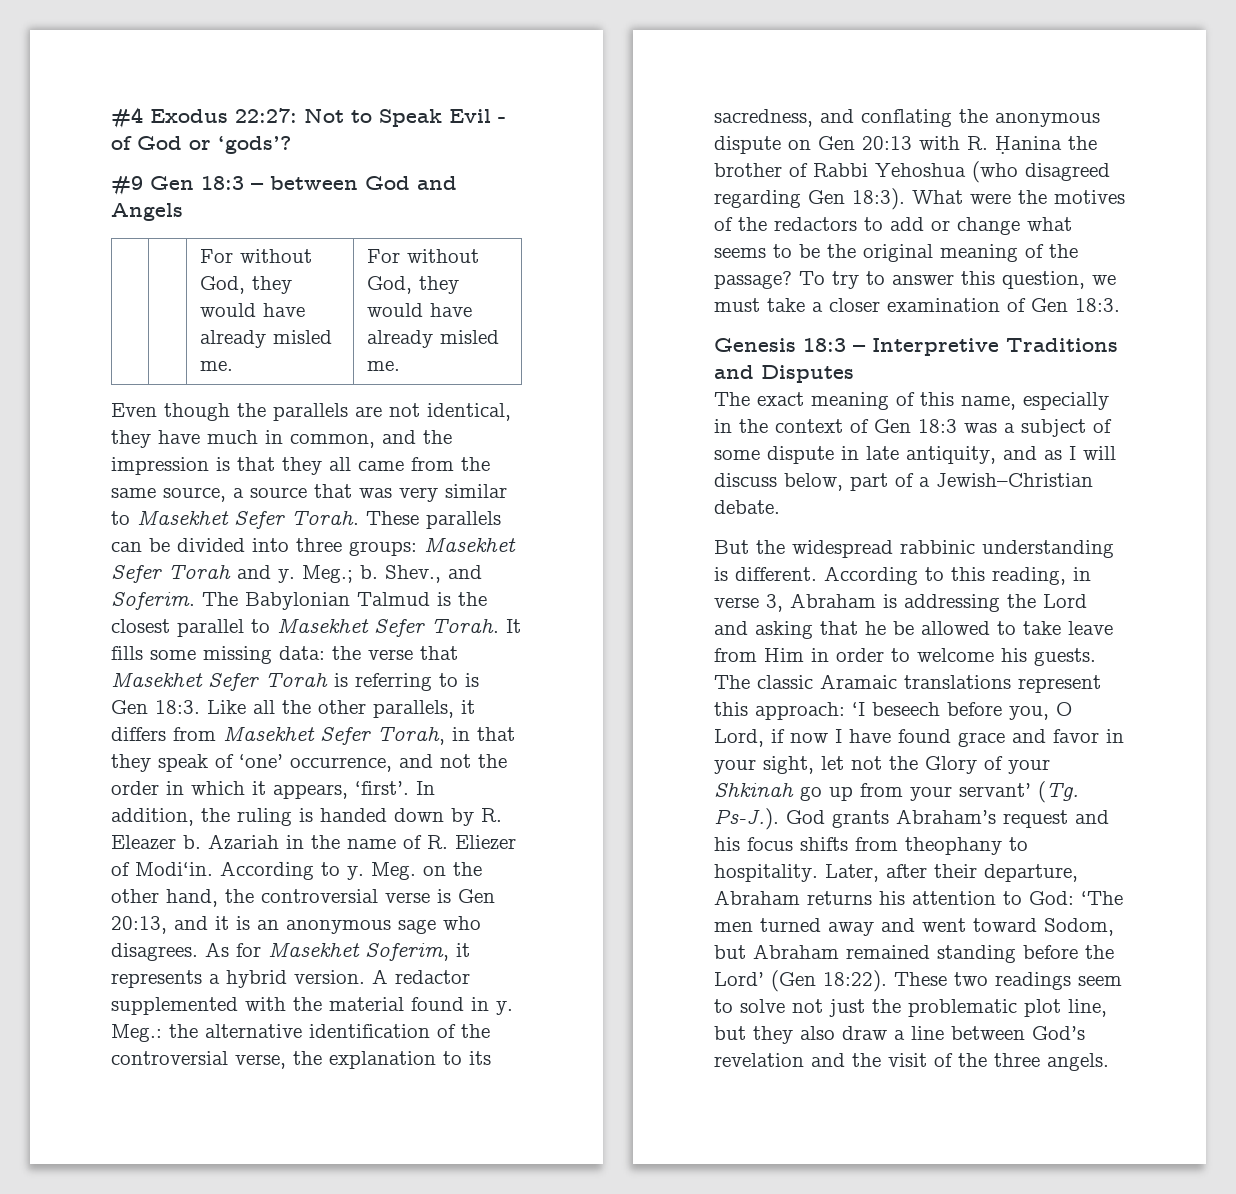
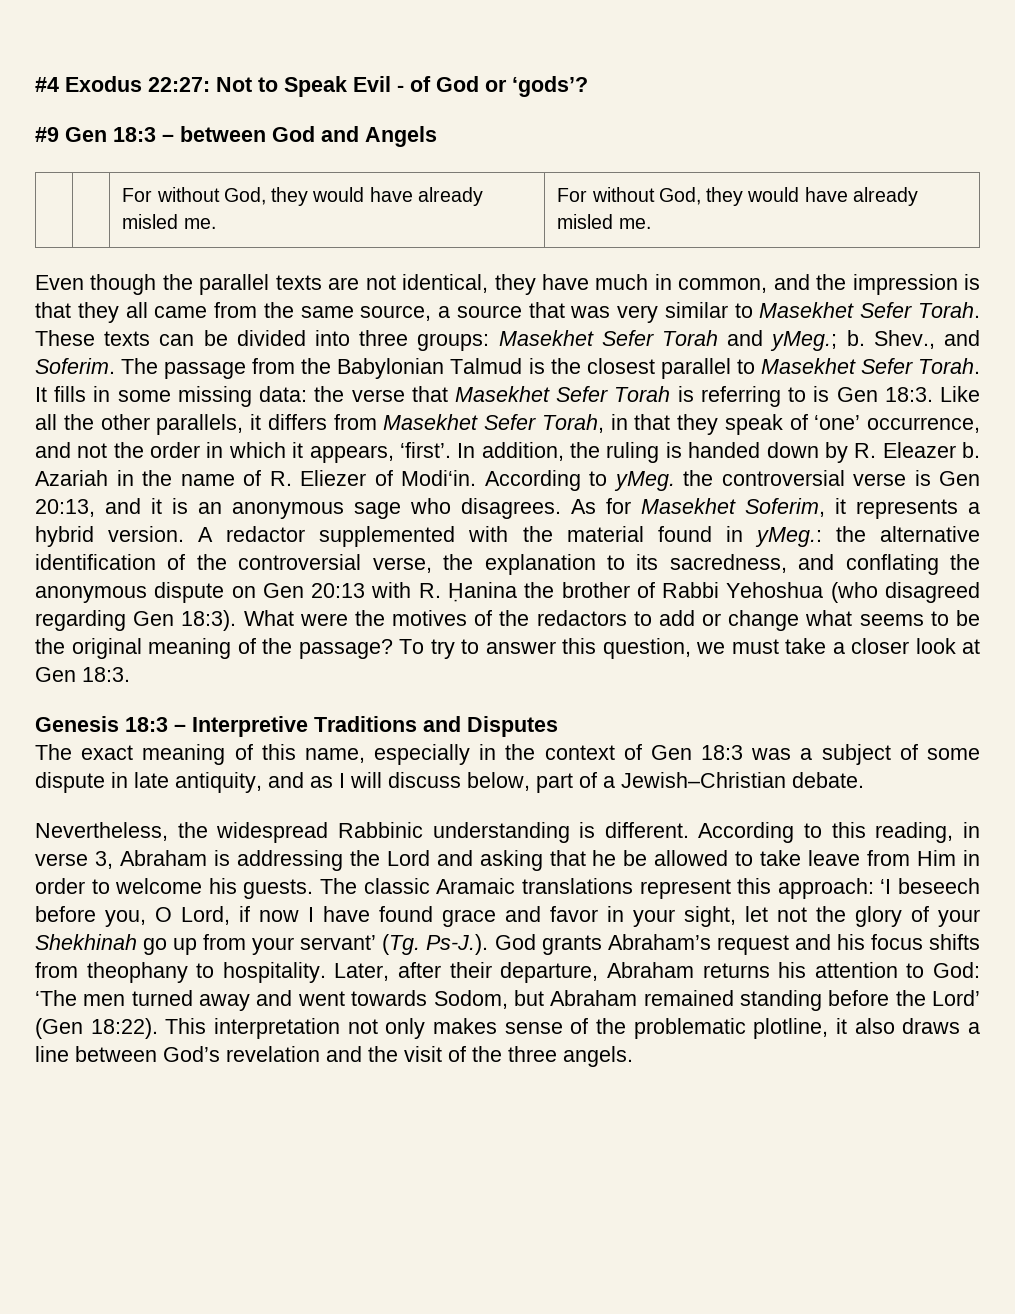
- Even though the parallels are not identical, they have much in common, and the impression is that they all came from the same source, a source that was very similar to Masekhet Sefer Torah.
+ Even though the parallel texts are not identical, they have much in common, and the impression is that they all came from the same source, a source that was very similar to Masekhet Sefer Torah.
- These parallels can be divided into three groups: Masekhet Sefer Torah and y. Meg.; b.
+ These texts can be divided into three groups: Masekhet Sefer Torah and yMeg.; b.
- The Babylonian Talmud is the closest parallel to Masekhet Sefer Torah.
+ The passage from the Babylonian Talmud is the closest parallel to Masekhet Sefer Torah.
- It fills some missing data: the verse that Masekhet Sefer Torah is referring to is Gen 18:3.
+ It fills in some missing data: the verse that Masekhet Sefer Torah is referring to is Gen 18:3.
- According to y. Meg. on the other hand, the controversial verse is Gen 20:13, and it is an anonymous sage who disagrees.
+ According to yMeg. the controversial verse is Gen 20:13, and it is an anonymous sage who disagrees.
- A redactor supplemented with the material found in y. Meg.: the alternative identification of the controversial verse, the explanation to its sacredness, and conflating the anonymous dispute on Gen 20:13 with R. Ḥanina the brother of Rabbi Yehoshua (who disagreed regarding Gen 18:3).
+ A redactor supplemented with the material found in yMeg.: the alternative identification of the controversial verse, the explanation to its sacredness, and conflating the anonymous dispute on Gen 20:13 with R. Ḥanina the brother of Rabbi Yehoshua (who disagreed regarding Gen 18:3).
- To try to answer this question, we must take a closer examination of Gen 18:3.
+ To try to answer this question, we must take a closer look at Gen 18:3.
- But the widespread rabbinic understanding is different.
+ Nevertheless, the widespread Rabbinic understanding is different.
- The classic Aramaic translations represent this approach: ‘I beseech before you, O Lord, if now I have found grace and favor in your sight, let not the Glory of your Shkinah go up from your servant’ (Tg. Ps-J.). God grants Abraham’s request and his focus shifts from theophany to hospitality.
+ The classic Aramaic translations represent this approach: ‘I beseech before you, O Lord, if now I have found grace and favor in your sight, let not the glory of your Shekhinah go up from your servant’ (Tg. Ps-J.). God grants Abraham’s request and his focus shifts from theophany to hospitality.
- Later, after their departure, Abraham returns his attention to God: ‘The men turned away and went toward Sodom, but Abraham remained standing before the Lord’ (Gen 18:22).
+ Later, after their departure, Abraham returns his attention to God: ‘The men turned away and went towards Sodom, but Abraham remained standing before the Lord’ (Gen 18:22).
- These two readings seem to solve not just the problematic plot line, but they also draw a line between God’s revelation and the visit of the three angels.
+ This interpretation not only makes sense of the problematic plotline, it also draws a line between God’s revelation and the visit of the three angels.

